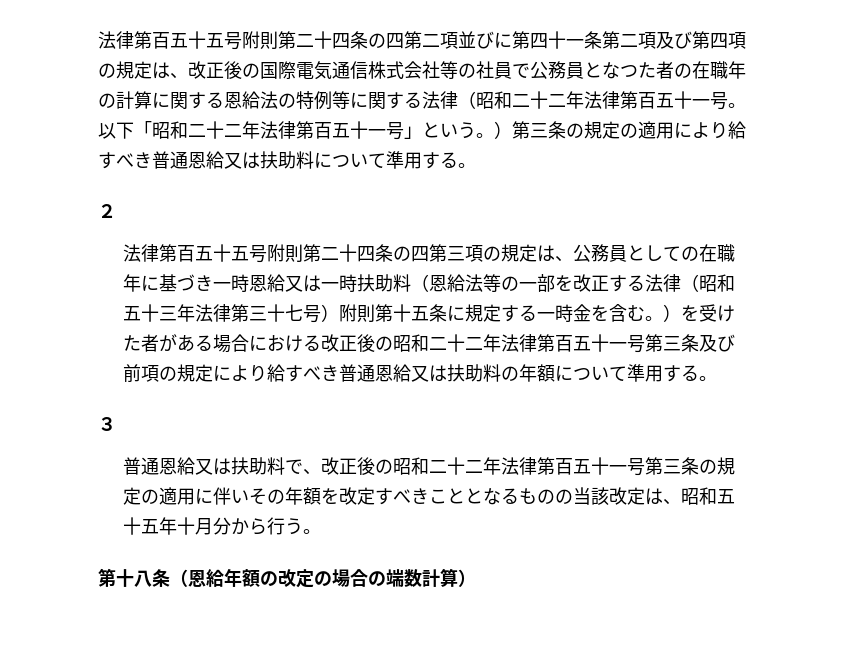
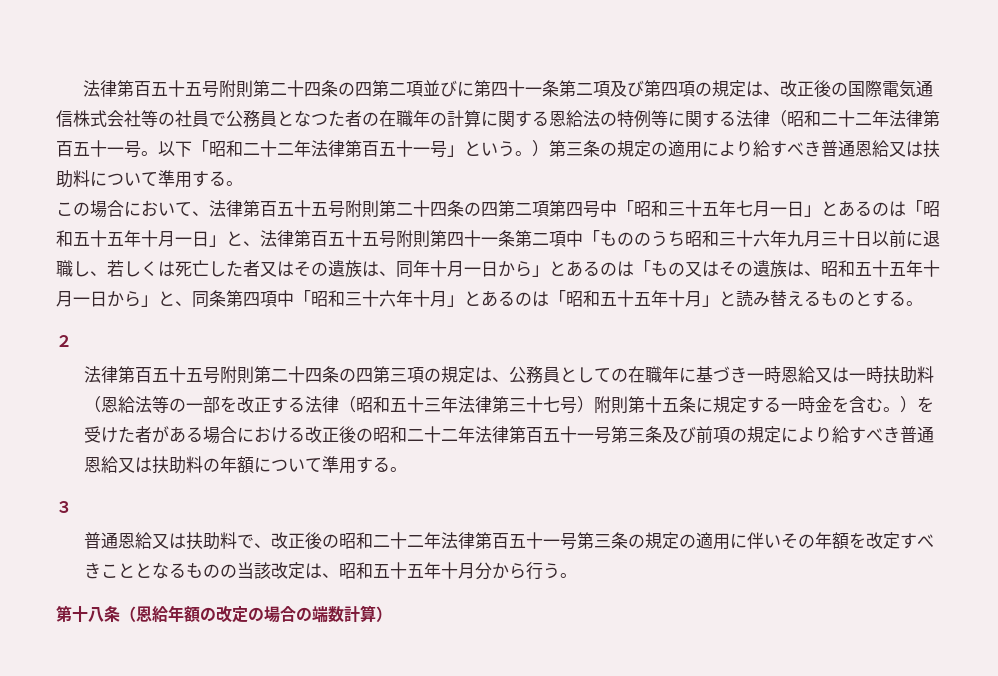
+ この場合において、法律第百五十五号附則第二十四条の四第二項第四号中「昭和三十五年七月一日」とあるのは「昭和五十五年十月一日」と、法律第百五十五号附則第四十一条第二項中「もののうち昭和三十六年九月三十日以前に退職し、若しくは死亡した者又はその遺族は、同年十月一日から」とあるのは「もの又はその遺族は、昭和五十五年十月一日から」と、同条第四項中「昭和三十六年十月」とあるのは「昭和五十五年十月」と読み替えるものとする。

